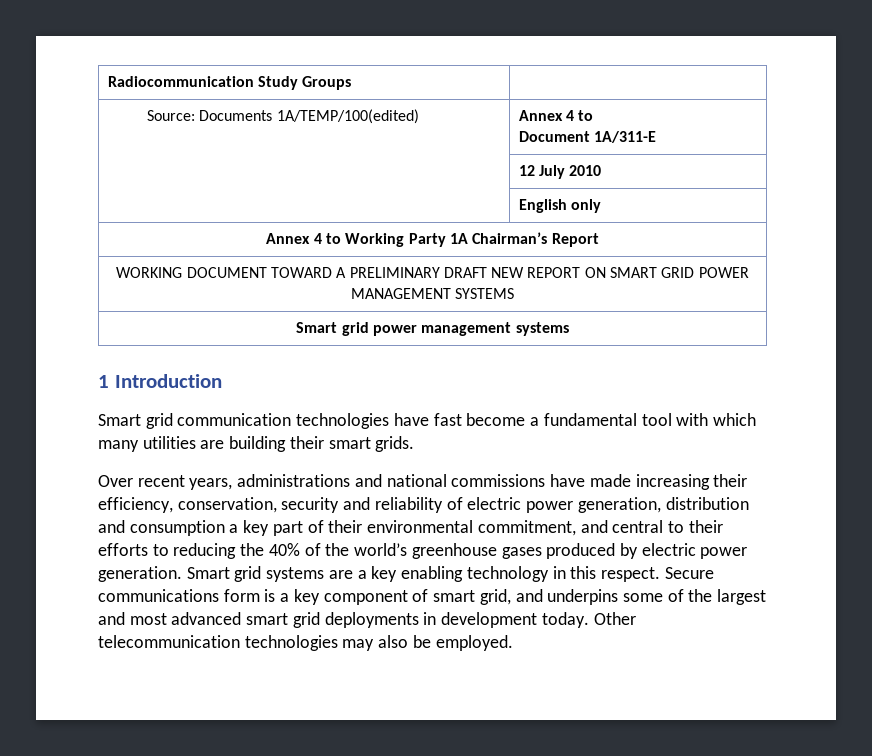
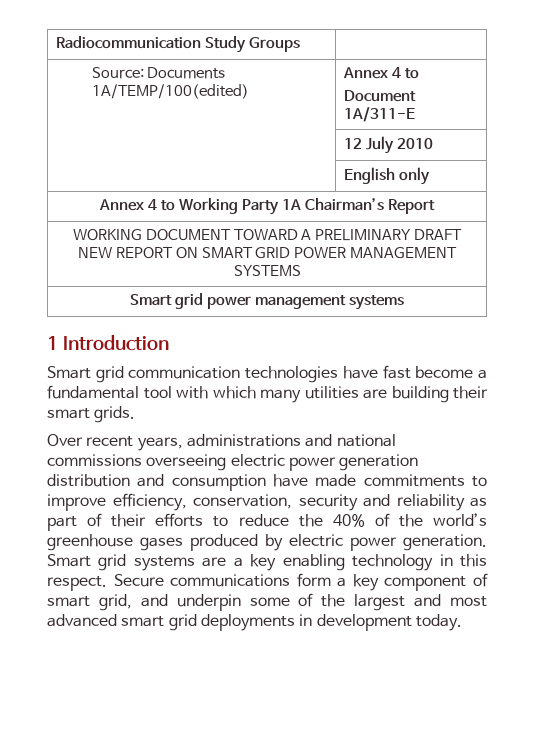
- Over recent years, administrations and national commissions have made increasing their efficiency, conservation, security and reliability of electric power generation, distribution and consumption a key part of their environmental commitment, and central to their efforts to reducing the 40% of the world’s greenhouse gases produced by electric power generation.
+ Over recent years, administrations and national commissions overseeing electric power generation distribution and consumption have made commitments to improve efficiency, conservation, security and reliability as part of their efforts to reduce the 40% of the world’s greenhouse gases produced by electric power generation.
- Secure communications form is a key component of smart grid, and underpins some of the largest and most advanced smart grid deployments in development today. Other telecommunication technologies may also be employed.
+ Secure communications form a key component of smart grid, and underpin some of the largest and most advanced smart grid deployments in development today.

